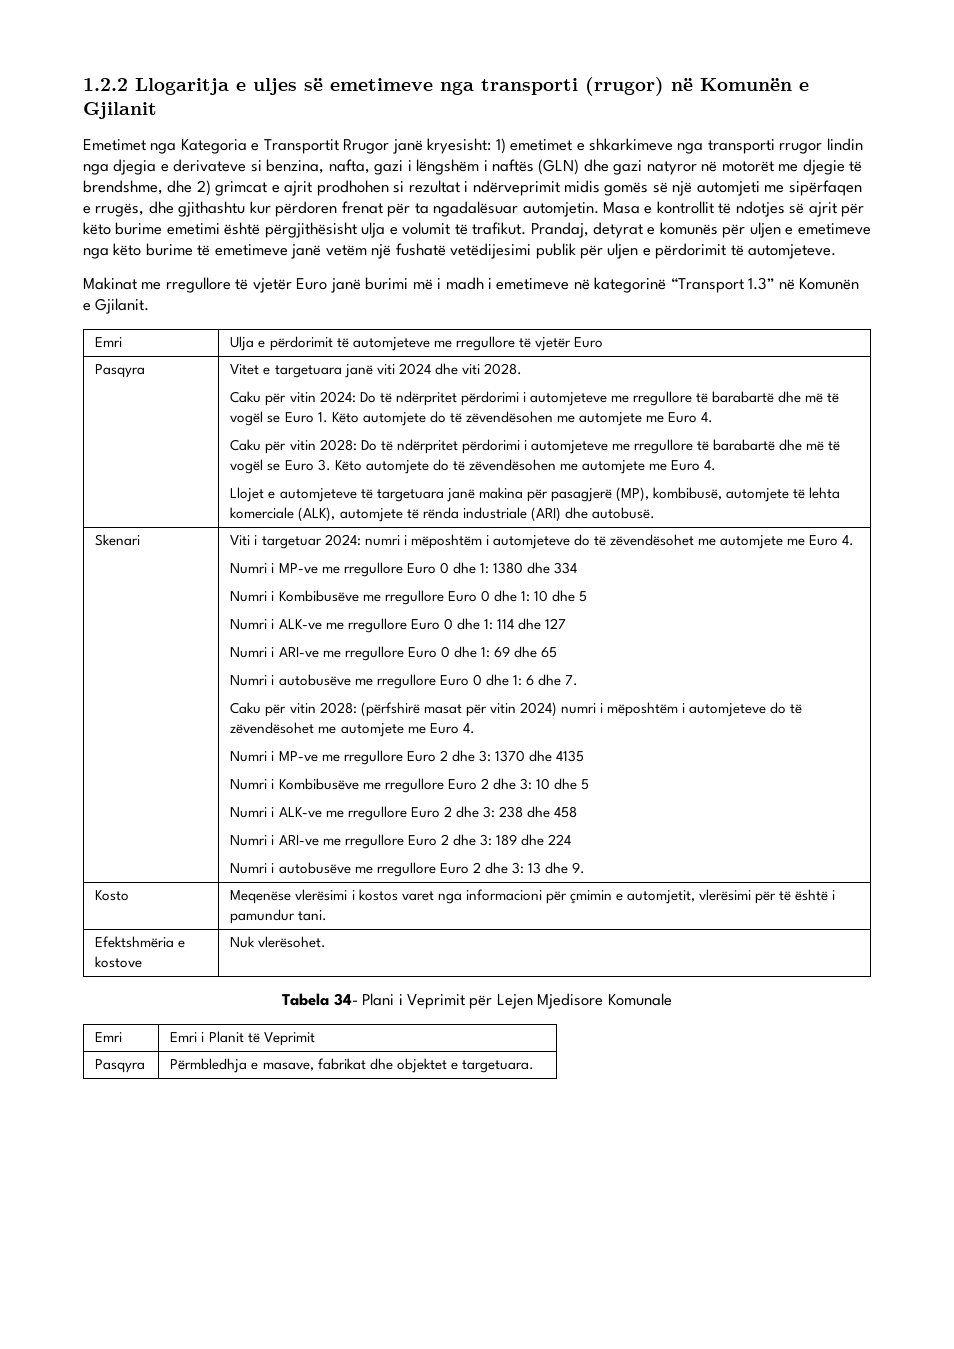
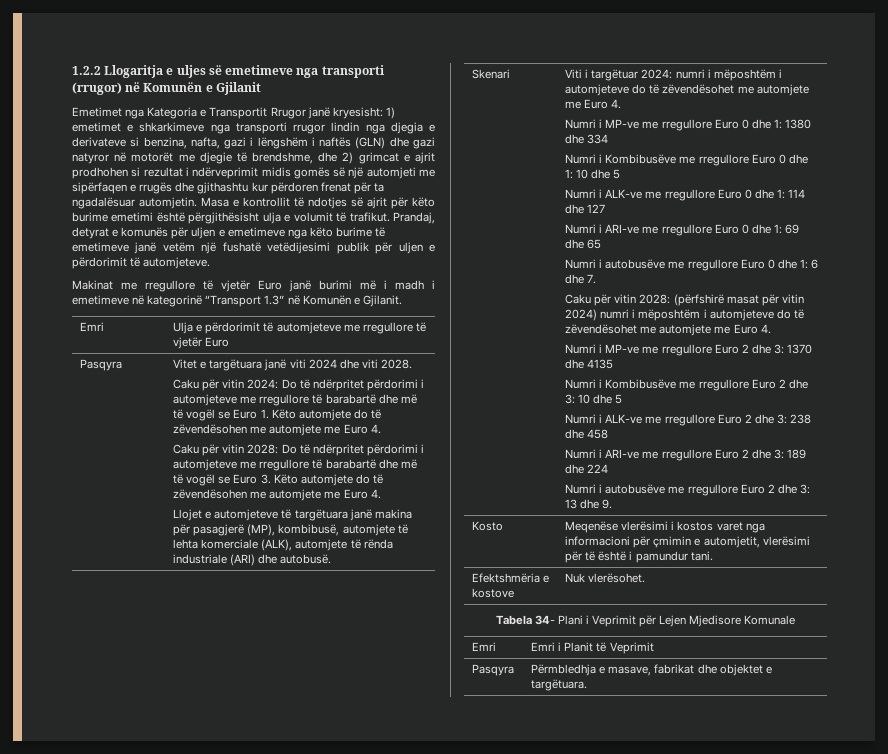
- 1) emetimet e shkarkimeve nga transporti rrugor lindin nga djegia e derivateve si benzina, nafta, gazi i lëngshëm i naftës (GLN) dhe gazi natyror në motorët me djegie të brendshme, dhe 2) grimcat e ajrit prodhohen si rezultat i ndërveprimit midis gomës së një automjeti me sipërfaqen e rrugës, dhe gjithashtu kur përdoren frenat për ta ngadalësuar automjetin.
+ 1) emetimet e shkarkimeve nga transporti rrugor lindin nga djegia e derivateve si benzina, nafta, gazi i lëngshëm i naftës (GLN) dhe gazi natyror në motorët me djegie të brendshme, dhe 2) grimcat e ajrit prodhohen si rezultat i ndërveprimit midis gomës së një automjeti me sipërfaqen e rrugës dhe gjithashtu kur përdoren frenat për ta ngadalësuar automjetin.
- Vitet e targetuara janë viti 2024 dhe viti 2028.
+ Vitet e targëtuara janë viti 2024 dhe viti 2028.
- Llojet e automjeteve të targetuara janë makina për pasagjerë (MP), kombibusë, automjete të lehta komerciale (ALK), automjete të rënda industriale (ARI) dhe autobusë.
+ Llojet e automjeteve të targëtuara janë makina për pasagjerë (MP), kombibusë, automjete të lehta komerciale (ALK), automjete të rënda industriale (ARI) dhe autobusë.
- Viti i targetuar 2024: numri i mëposhtëm i automjeteve do të zëvendësohet me automjete me Euro 4.
+ Viti i targëtuar 2024: numri i mëposhtëm i automjeteve do të zëvendësohet me automjete me Euro 4.
- Pasqyra | Përmbledhja e masave, fabrikat dhe objektet e targetuara.
+ Pasqyra | Përmbledhja e masave, fabrikat dhe objektet e targëtuara.

